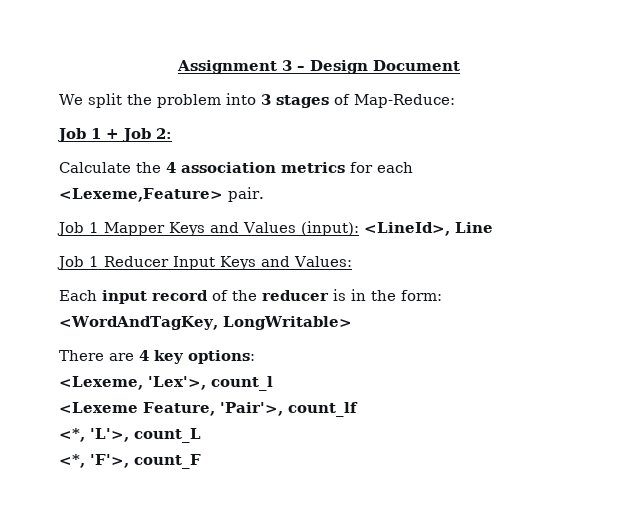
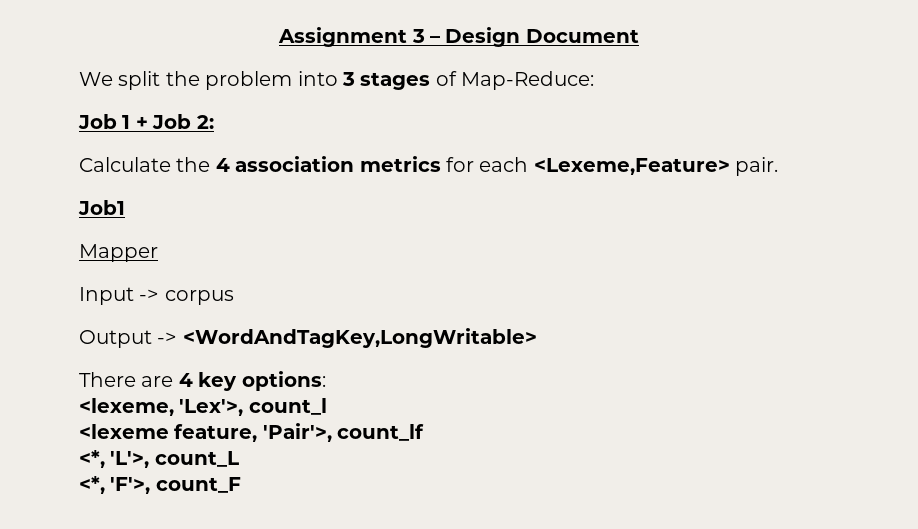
- Job 1 Mapper Keys and Values (input): <LineId>, Line
- Job 1 Reducer Input Keys and Values:
- Each input record of the reducer is in the form: <WordAndTagKey, LongWritable>
+ Job1
+ Mapper
+ Input -> corpus
+ Output -> <WordAndTagKey,LongWritable>
- <Lexeme, 'Lex'>, count_l
+ <lexeme, 'Lex'>, count_l
- <Lexeme Feature, 'Pair'>, count_lf
+ <lexeme feature, 'Pair'>, count_lf

